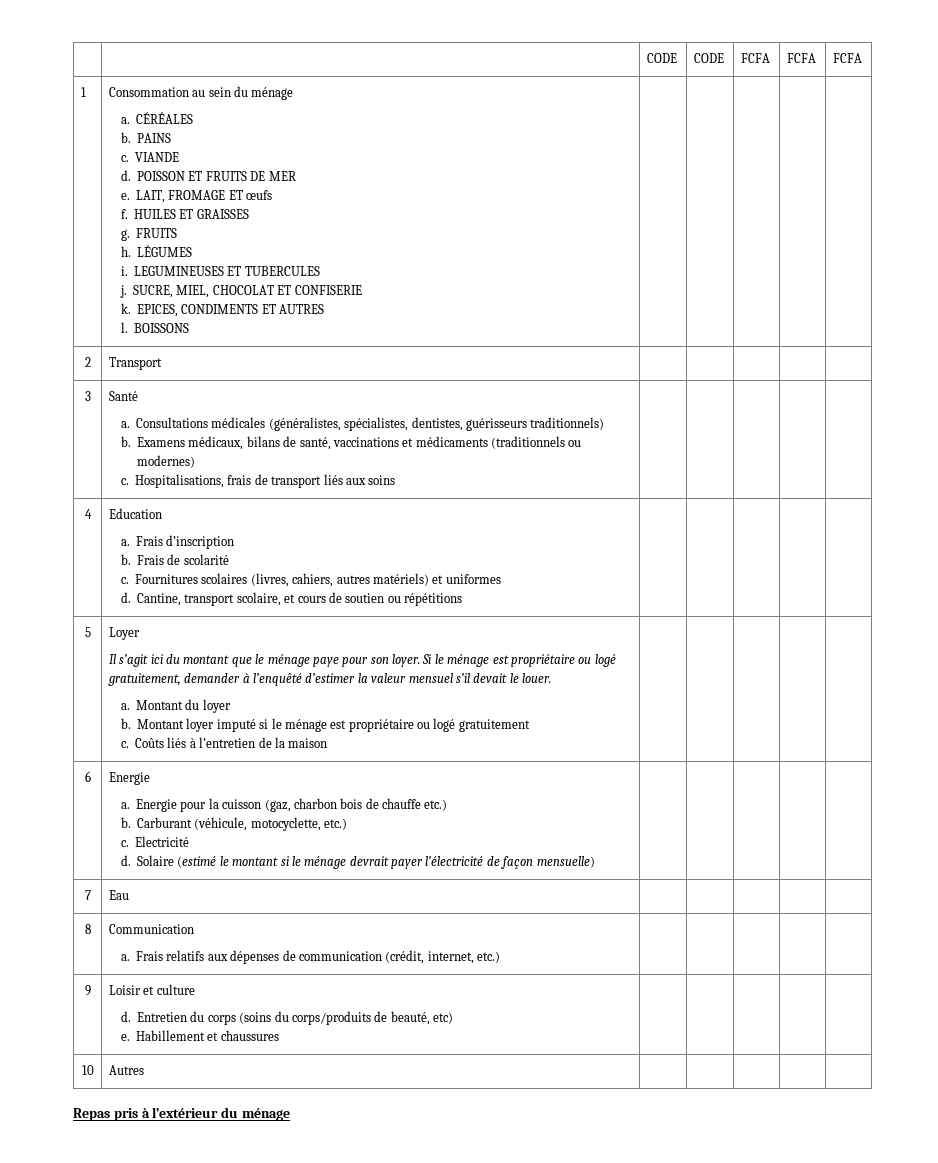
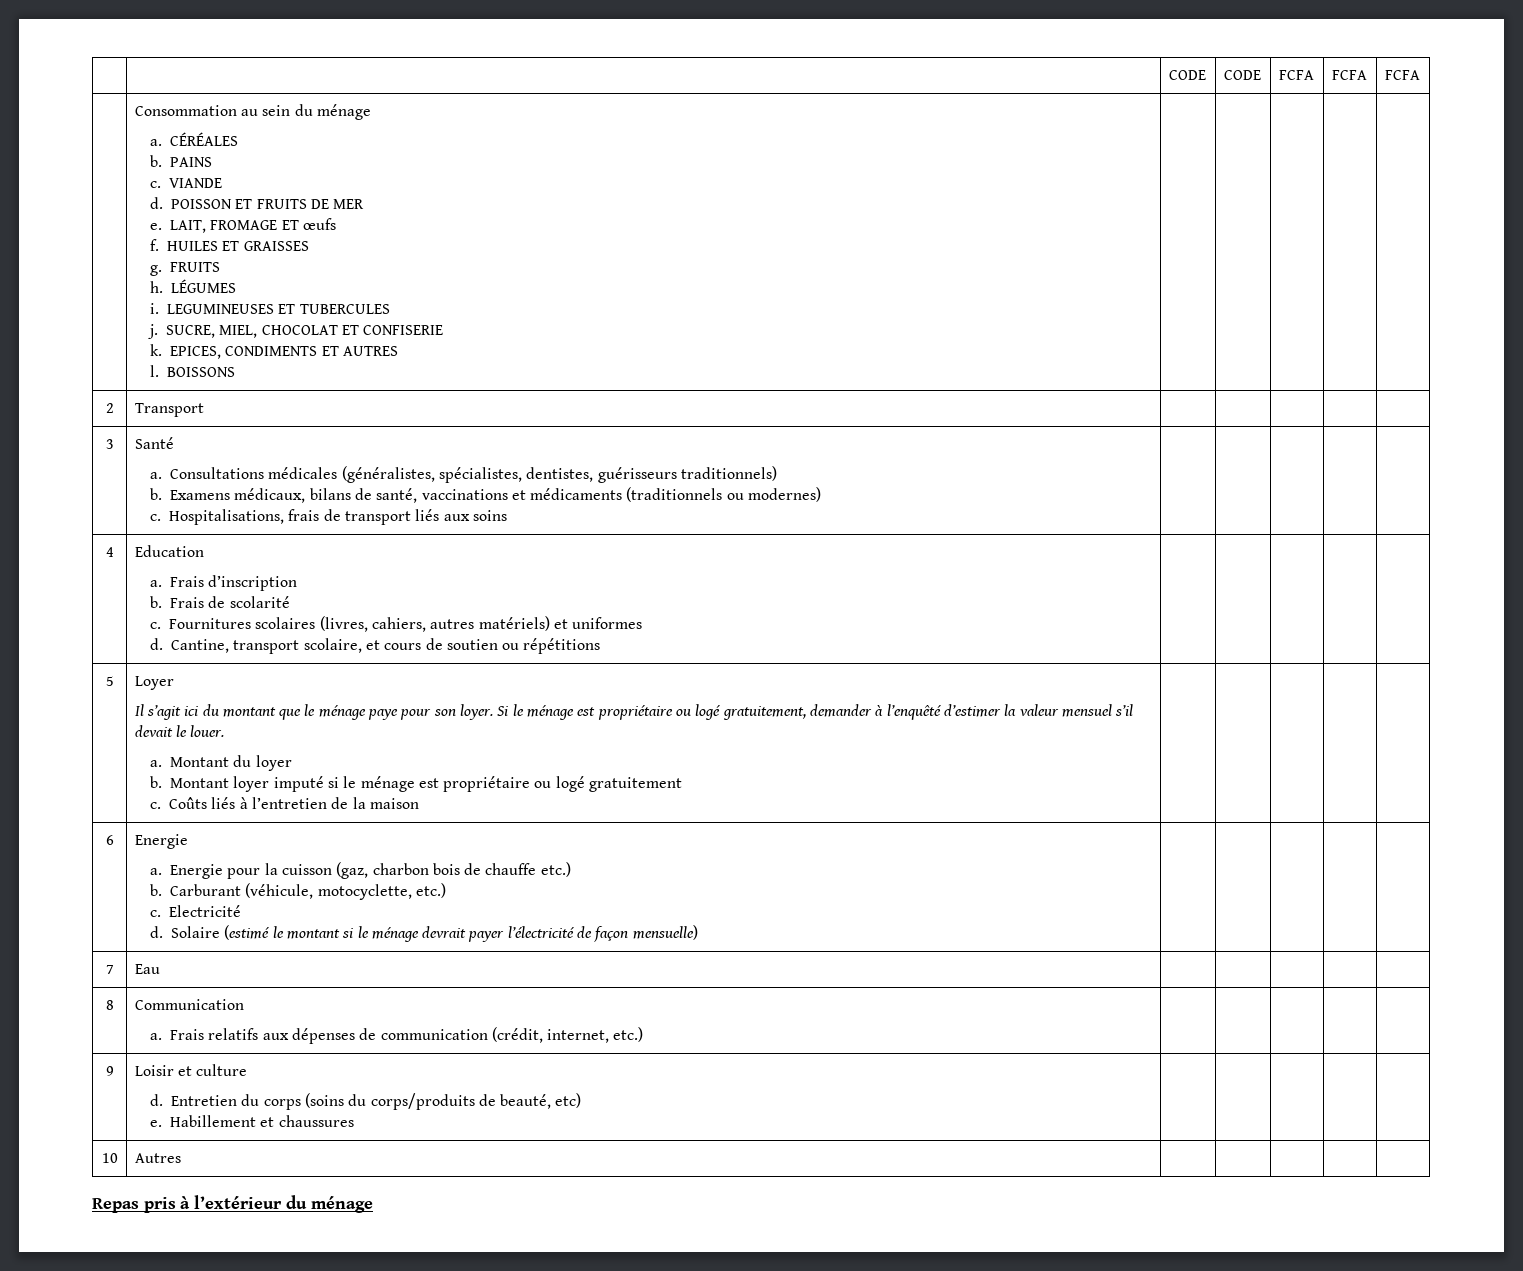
  | | CODE | CODE | FCFA | FCFA | FCFA
- 1

